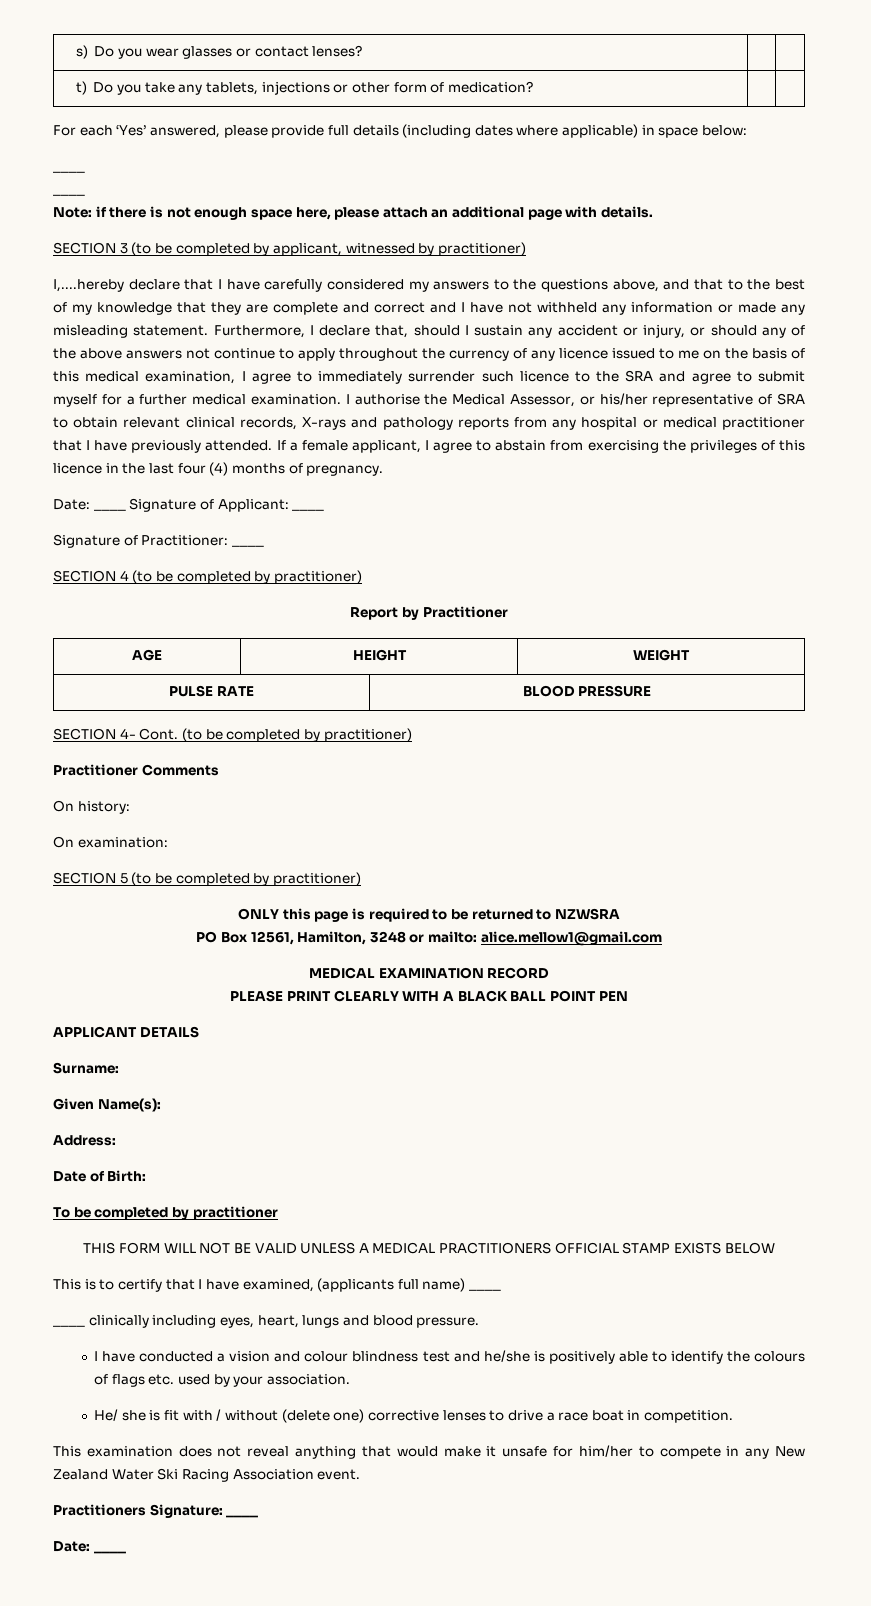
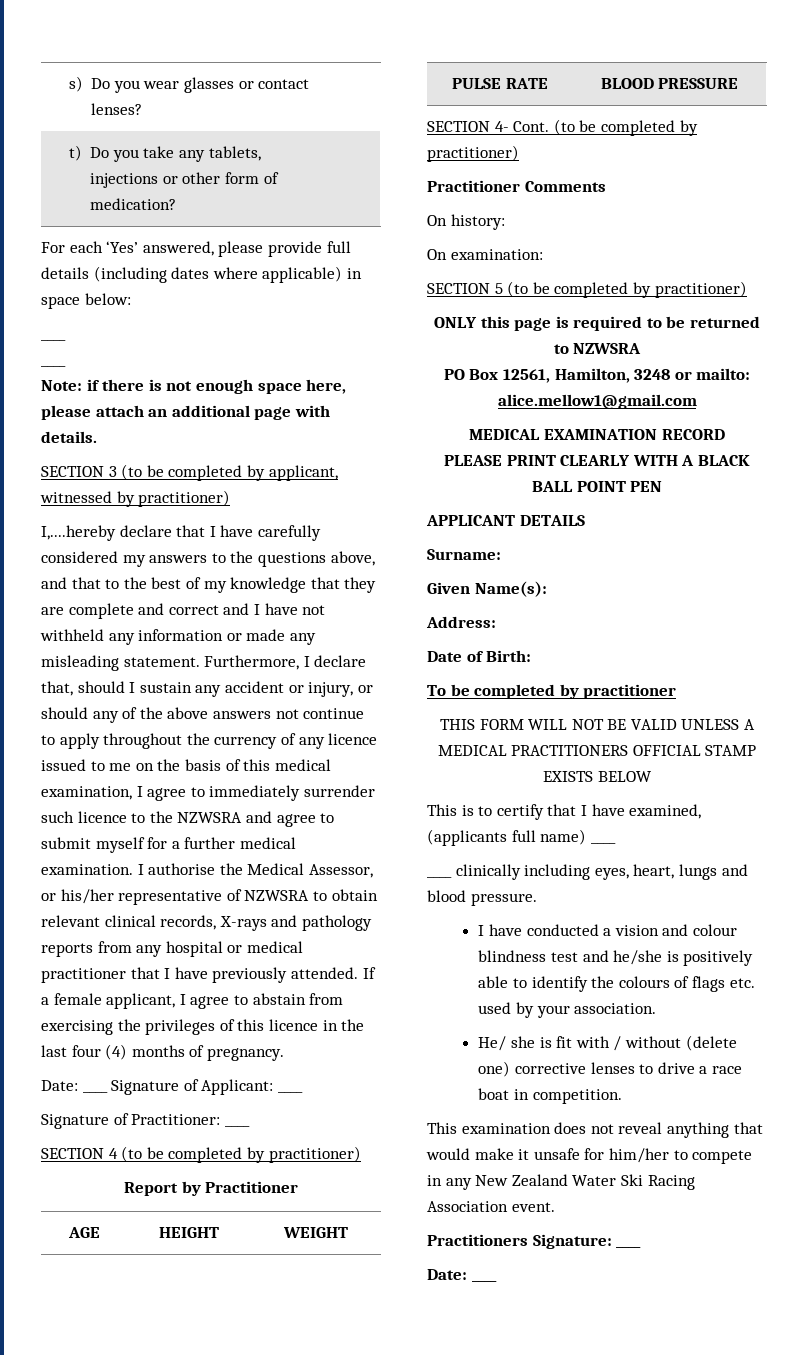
- Furthermore, I declare that, should I sustain any accident or injury, or should any of the above answers not continue to apply throughout the currency of any licence issued to me on the basis of this medical examination, I agree to immediately surrender such licence to the SRA and agree to submit myself for a further medical examination.
+ Furthermore, I declare that, should I sustain any accident or injury, or should any of the above answers not continue to apply throughout the currency of any licence issued to me on the basis of this medical examination, I agree to immediately surrender such licence to the NZWSRA and agree to submit myself for a further medical examination.
- I authorise the Medical Assessor, or his/her representative of SRA to obtain relevant clinical records, X-rays and pathology reports from any hospital or medical practitioner that I have previously attended.
+ I authorise the Medical Assessor, or his/her representative of NZWSRA to obtain relevant clinical records, X-rays and pathology reports from any hospital or medical practitioner that I have previously attended.

